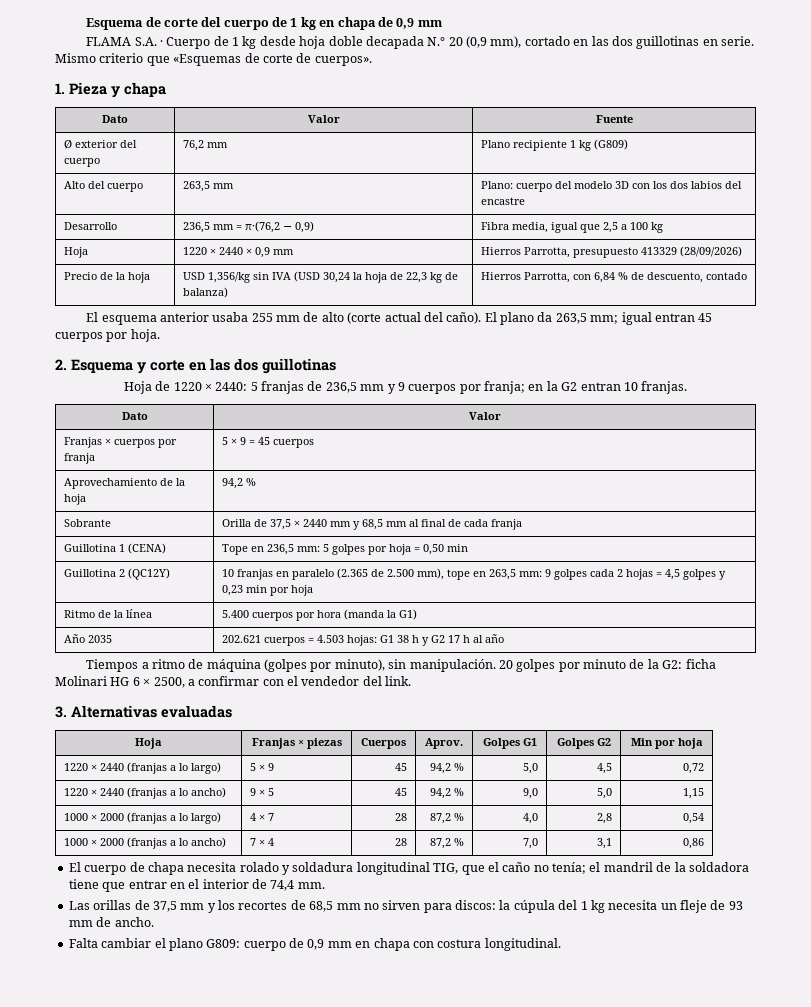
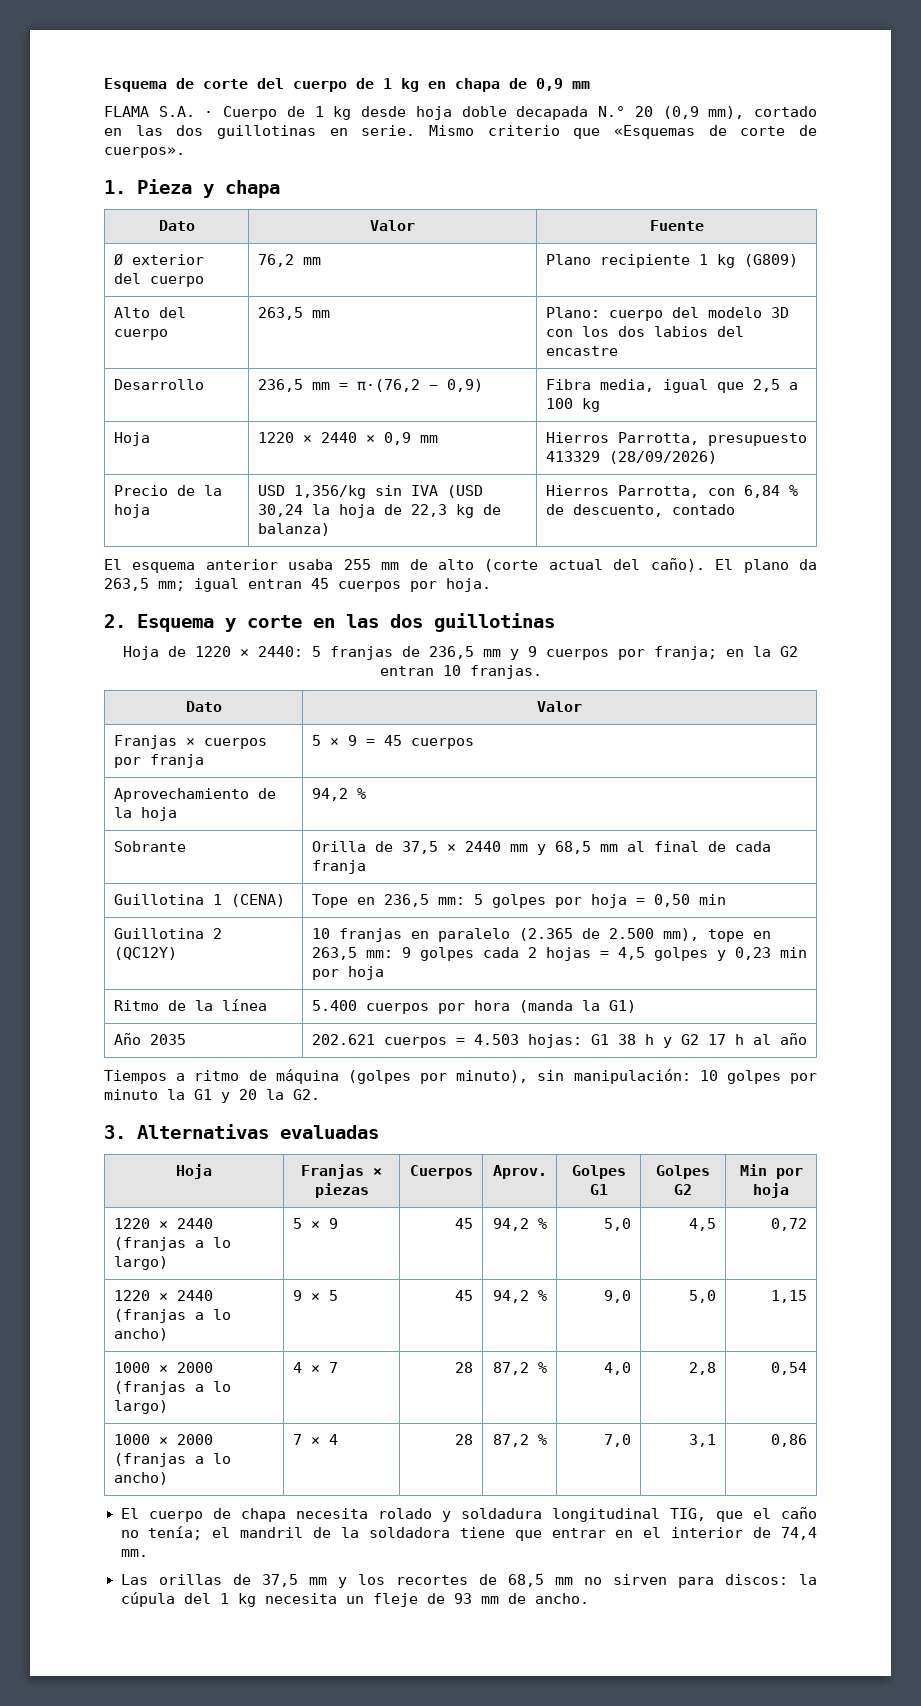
- Tiempos a ritmo de máquina (golpes por minuto), sin manipulación. 20 golpes por minuto de la G2: ficha Molinari HG 6 × 2500, a confirmar con el vendedor del link.
+ Tiempos a ritmo de máquina (golpes por minuto), sin manipulación: 10 golpes por minuto la G1 y 20 la G2.
- Falta cambiar el plano G809: cuerpo de 0,9 mm en chapa con costura longitudinal.

